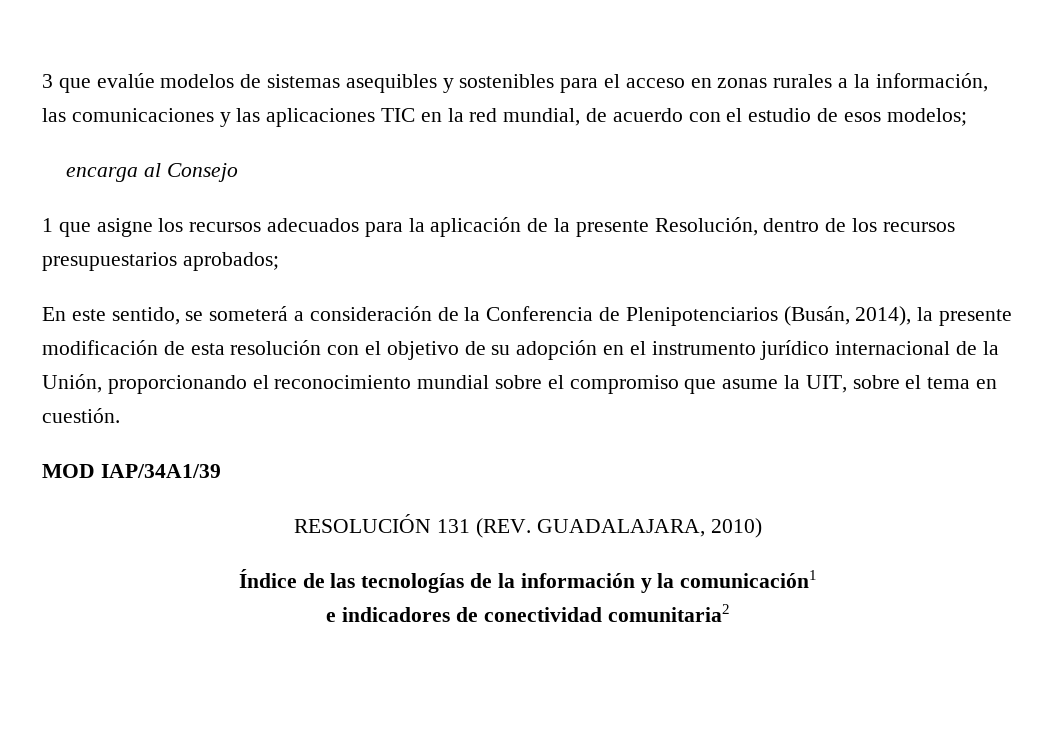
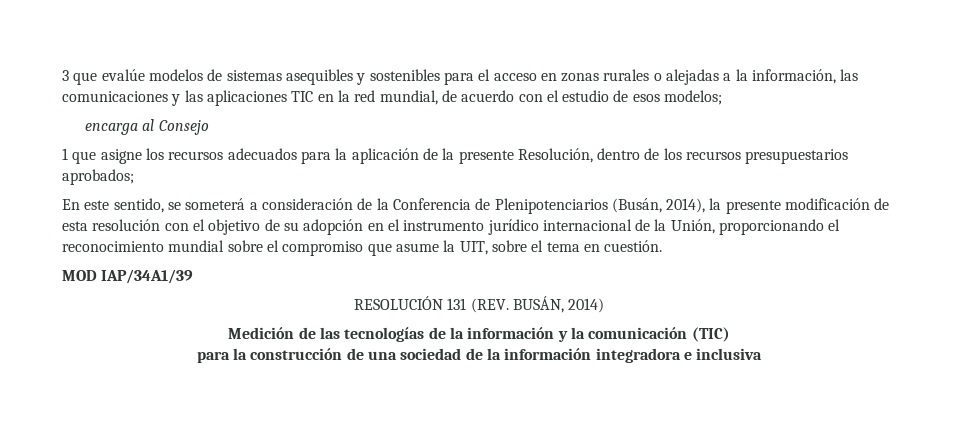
- 3 que evalúe modelos de sistemas asequibles y sostenibles para el acceso en zonas rurales a la información, las comunicaciones y las aplicaciones TIC en la red mundial, de acuerdo con el estudio de esos modelos;
+ 3 que evalúe modelos de sistemas asequibles y sostenibles para el acceso en zonas rurales o alejadas a la información, las comunicaciones y las aplicaciones TIC en la red mundial, de acuerdo con el estudio de esos modelos;
- RESOLUCIÓN 131 (REV. GUADALAJARA, 2010)
- Índice de las tecnologías de la información y la comunicación1
- e indicadores de conectividad comunitaria2
+ RESOLUCIÓN 131 (REV. BUSÁN, 2014)
+ Medición de las tecnologías de la información y la comunicación (TIC)
+ para la construcción de una sociedad de la información integradora e inclusiva

